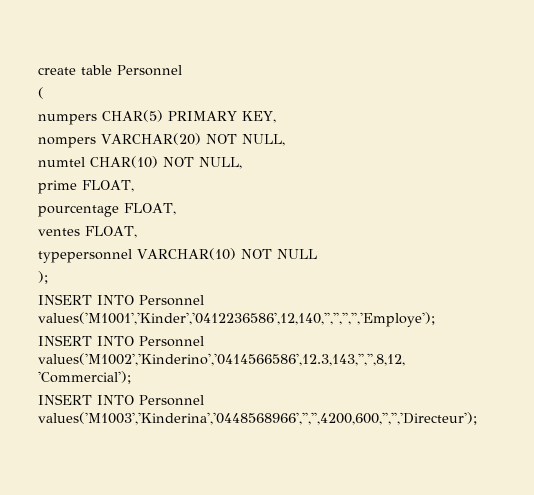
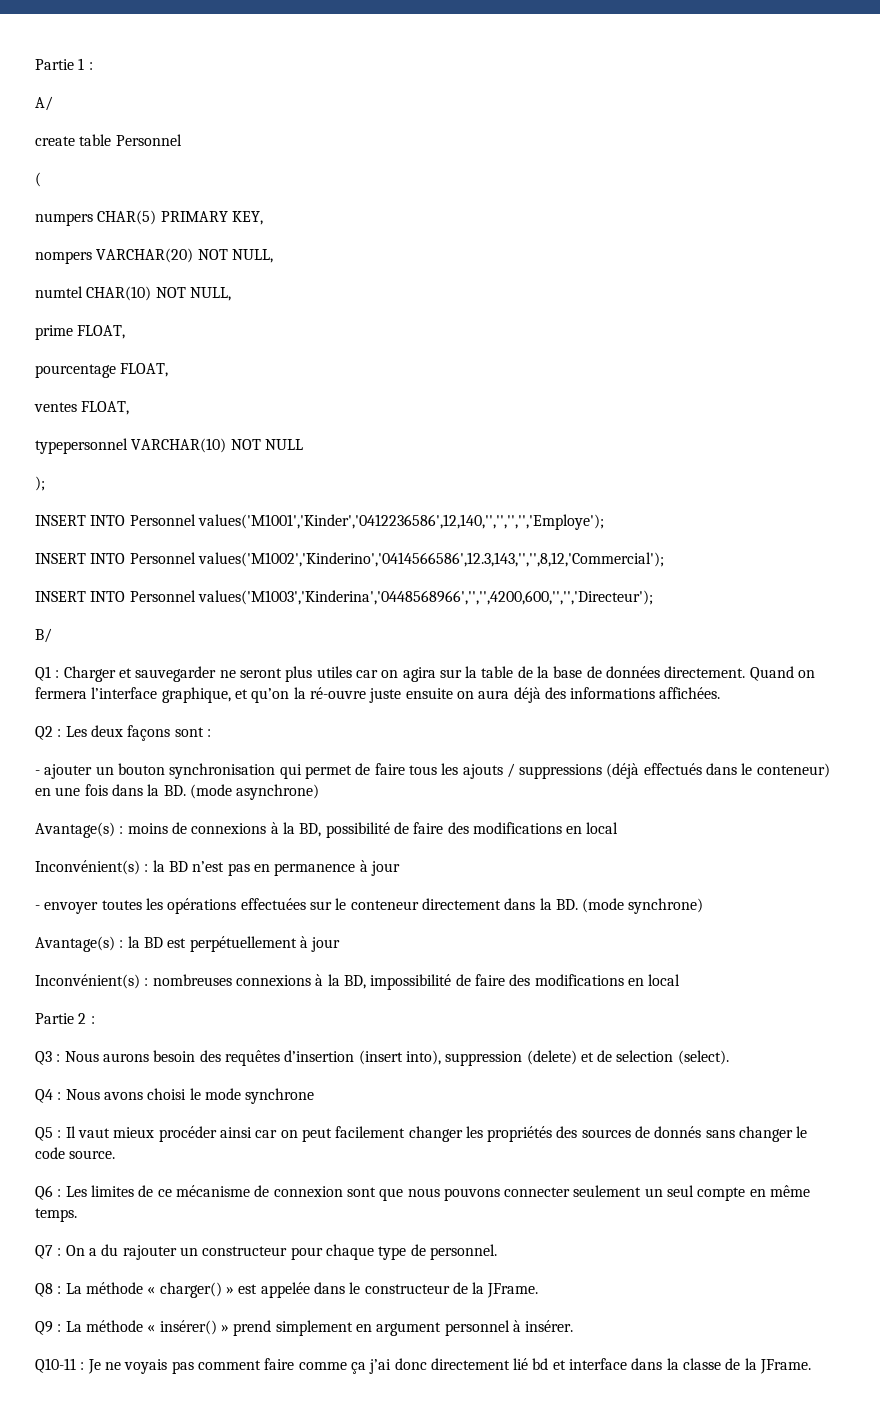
+ Partie 1 :
+ A/
+ B/
+ Q1 : Charger et sauvegarder ne seront plus utiles car on agira sur la table de la base de données directement. Quand on fermera l’interface graphique, et qu’on la ré-ouvre juste ensuite on aura déjà des informations affichées.
+ Q2 : Les deux façons sont :
+ - ajouter un bouton synchronisation qui permet de faire tous les ajouts / suppressions (déjà effectués dans le conteneur) en une fois dans la BD. (mode asynchrone)
+ Avantage(s) : moins de connexions à la BD, possibilité de faire des modifications en local
+ Inconvénient(s) : la BD n’est pas en permanence à jour
+ - envoyer toutes les opérations effectuées sur le conteneur directement dans la BD. (mode synchrone)
+ Avantage(s) : la BD est perpétuellement à jour
+ Inconvénient(s) : nombreuses connexions à la BD, impossibilité de faire des modifications en local
+ Partie 2 :
+ Q3 : Nous aurons besoin des requêtes d’insertion (insert into), suppression (delete) et de selection (select).
+ Q4 : Nous avons choisi le mode synchrone
+ Q5 : Il vaut mieux procéder ainsi car on peut facilement changer les propriétés des sources de donnés sans changer le code source.
+ Q6 : Les limites de ce mécanisme de connexion sont que nous pouvons connecter seulement un seul compte en même temps.
+ Q7 : On a du rajouter un constructeur pour chaque type de personnel.
+ Q8 : La méthode « charger() » est appelée dans le constructeur de la JFrame.
+ Q9 : La méthode « insérer() » prend simplement en argument personnel à insérer.
+ Q10-11 : Je ne voyais pas comment faire comme ça j’ai donc directement lié bd et interface dans la classe de la JFrame.

